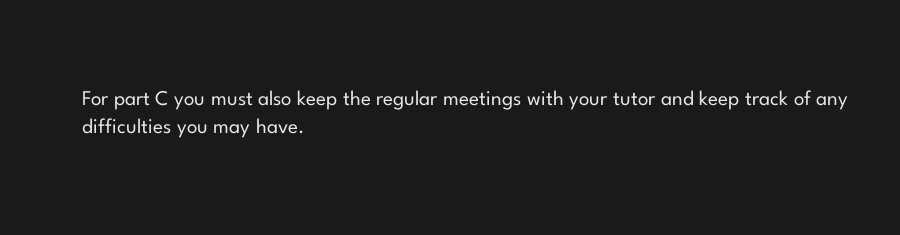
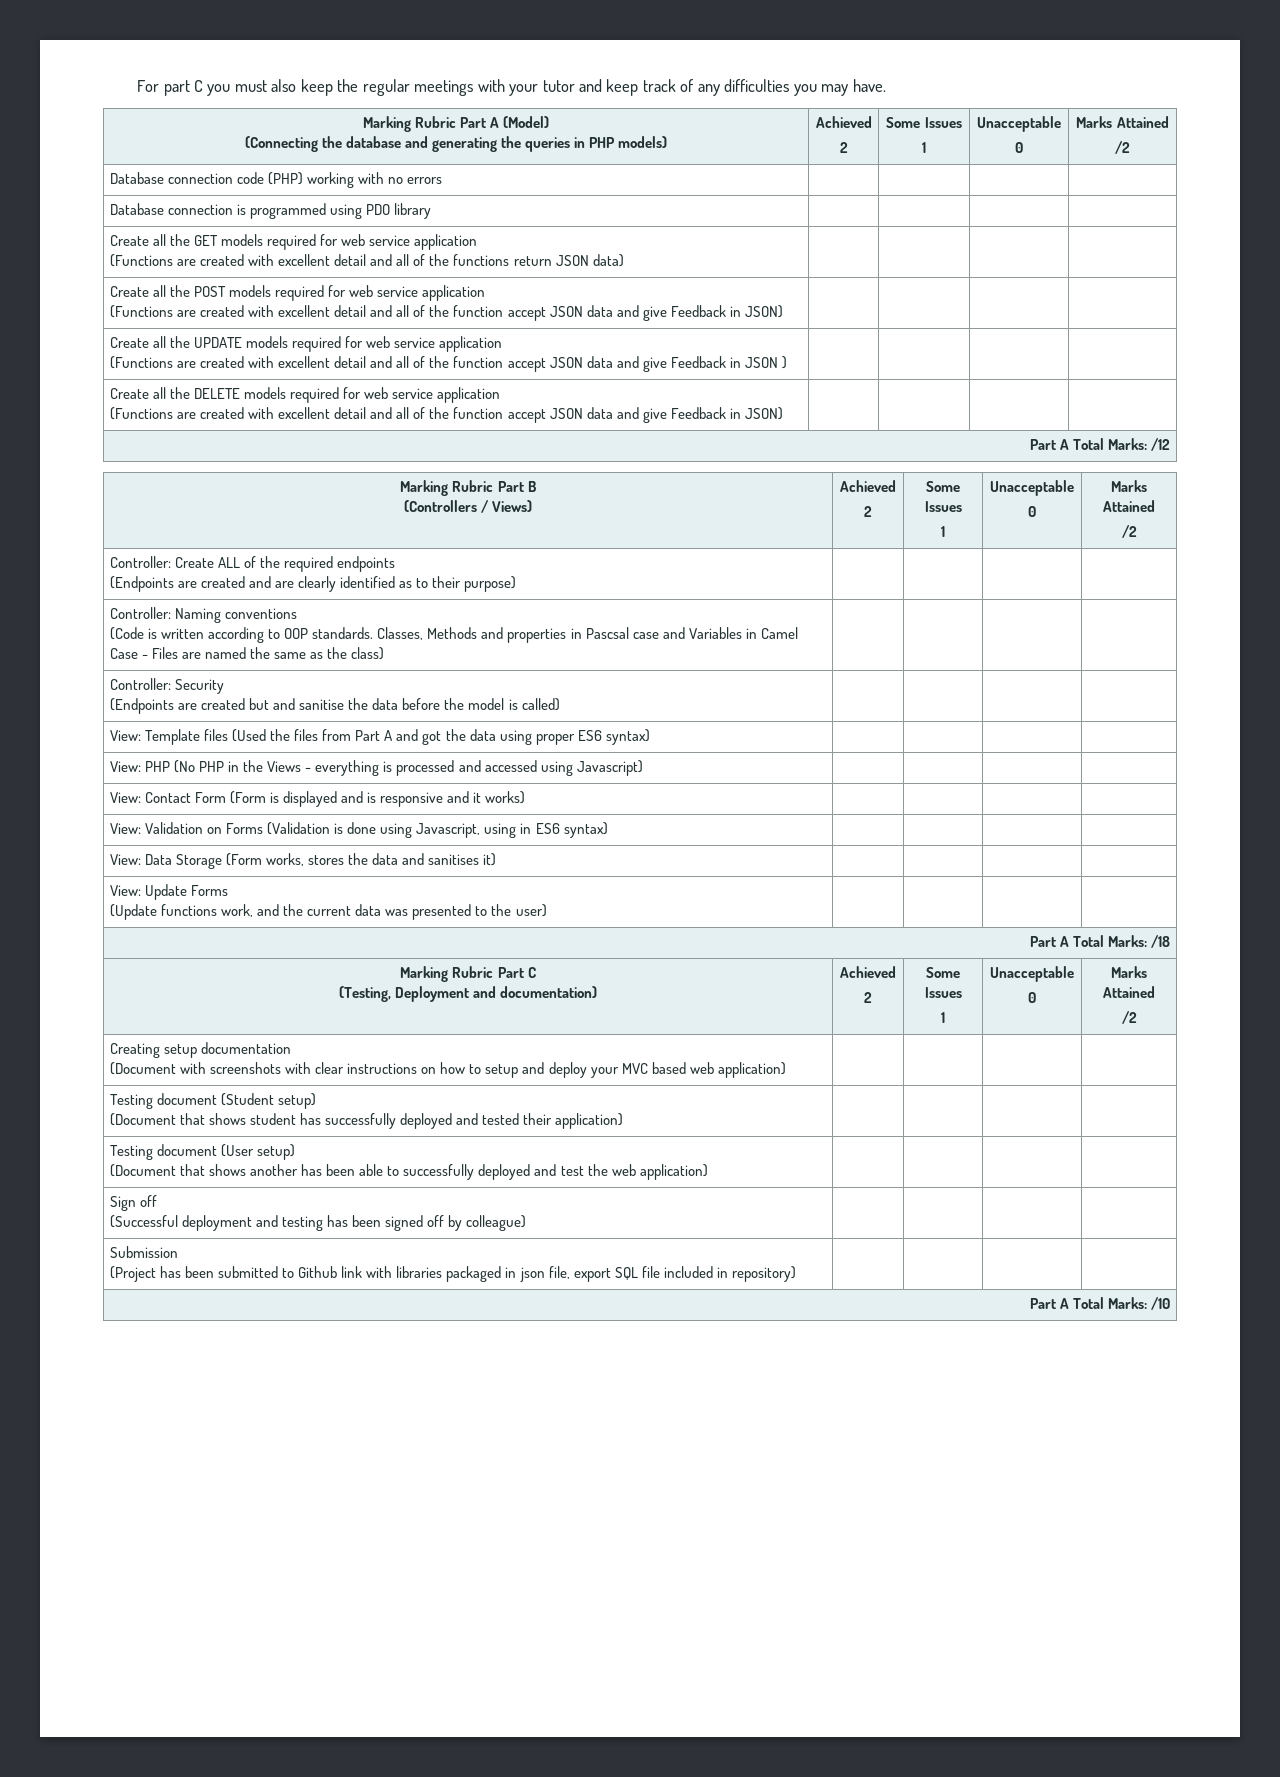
+ Marking Rubric Part A (Model)
+ (Connecting the database and generating the queries in PHP models) | Achieved
+ 2 | Some Issues
+ 1 | Unacceptable
+ 0 | Marks Attained
+ /2
+ Database connection code (PHP) working with no errors | | | |
+ Database connection is programmed using PDO library | | | |
+ Create all the GET models required for web service application
+ (Functions are created with excellent detail and all of the functions return JSON data) | | | |
+ Create all the POST models required for web service application
+ (Functions are created with excellent detail and all of the function accept JSON data and give Feedback in JSON) | | | |
+ Create all the UPDATE models required for web service application
+ (Functions are created with excellent detail and all of the function accept JSON data and give Feedback in JSON ) | | | |
+ Create all the DELETE models required for web service application
+ (Functions are created with excellent detail and all of the function accept JSON data and give Feedback in JSON) | | | |
+ Part A Total Marks: /12
+ Marking Rubric Part B
+ (Controllers / Views) | Achieved
+ 2 | Some Issues
+ 1 | Unacceptable
+ 0 | Marks Attained
+ /2
+ Controller: Create ALL of the required endpoints
+ (Endpoints are created and are clearly identified as to their purpose) | | | |
+ Controller: Naming conventions
+ (Code is written according to OOP standards. Classes, Methods and properties in Pascsal case and Variables in Camel Case - Files are named the same as the class) | | | |
+ Controller: Security
+ (Endpoints are created but and sanitise the data before the model is called) | | | |
+ View: Template files (Used the files from Part A and got the data using proper ES6 syntax) | | | |
+ View: PHP (No PHP in the Views - everything is processed and accessed using Javascript) | | | |
+ View: Contact Form (Form is displayed and is responsive and it works) | | | |
+ View: Validation on Forms (Validation is done using Javascript, using in ES6 syntax) | | | |
+ View: Data Storage (Form works, stores the data and sanitises it) | | | |
+ View: Update Forms
+ (Update functions work, and the current data was presented to the user) | | | |
+ Part A Total Marks: /18
+ Marking Rubric Part C
+ (Testing, Deployment and documentation) | Achieved
+ 2 | Some Issues
+ 1 | Unacceptable
+ 0 | Marks Attained
+ /2
+ Creating setup documentation
+ (Document with screenshots with clear instructions on how to setup and deploy your MVC based web application) | | | |
+ Testing document (Student setup)
+ (Document that shows student has successfully deployed and tested their application) | | | |
+ Testing document (User setup)
+ (Document that shows another has been able to successfully deployed and test the web application) | | | |
+ Sign off
+ (Successful deployment and testing has been signed off by colleague) | | | |
+ Submission
+ (Project has been submitted to Github link with libraries packaged in json file, export SQL file included in repository) | | | |
+ Part A Total Marks: /10

